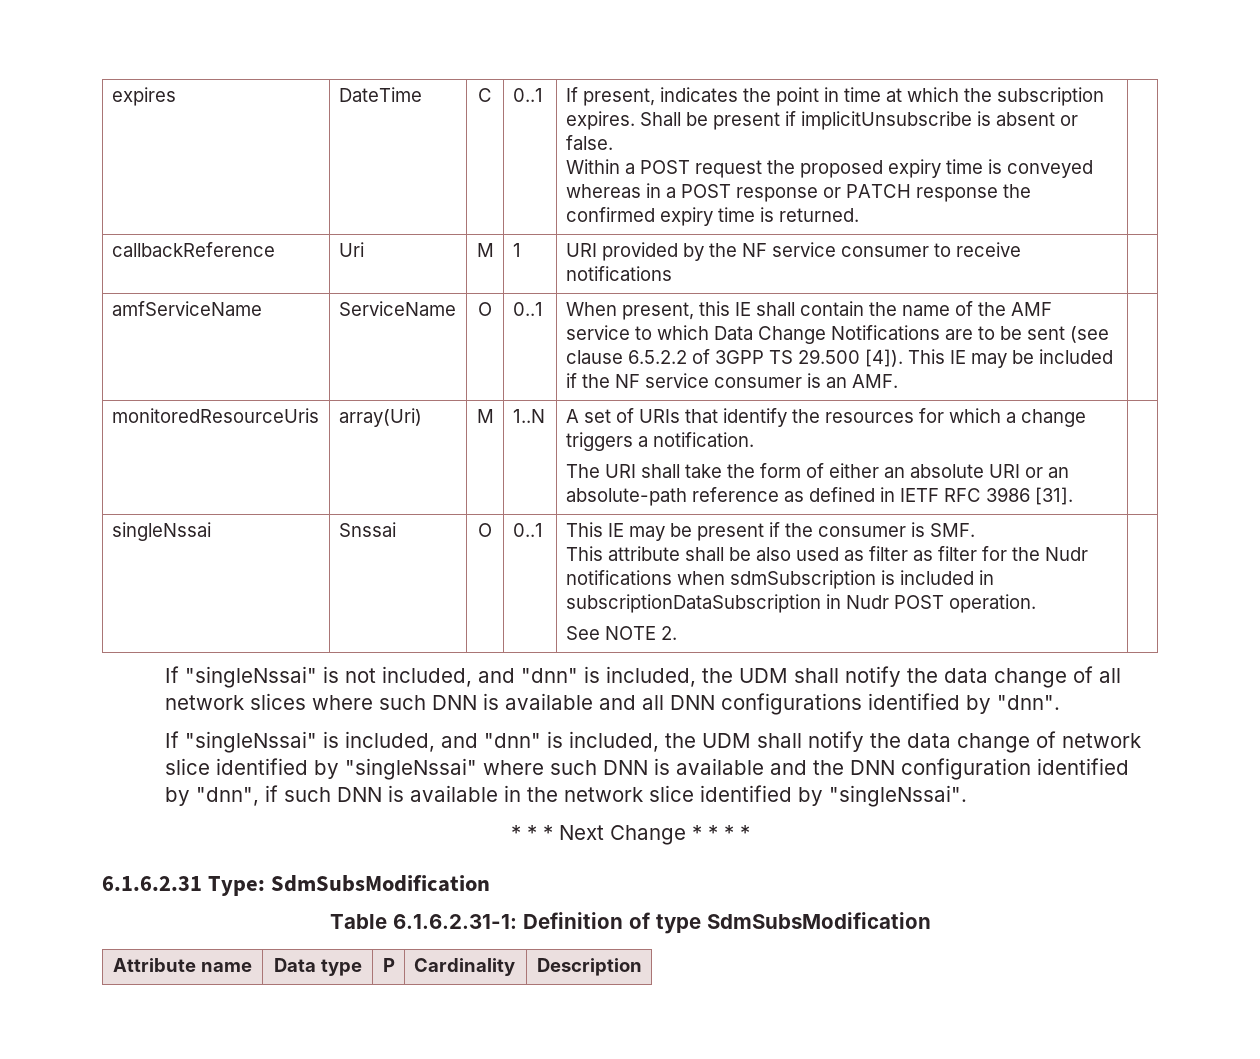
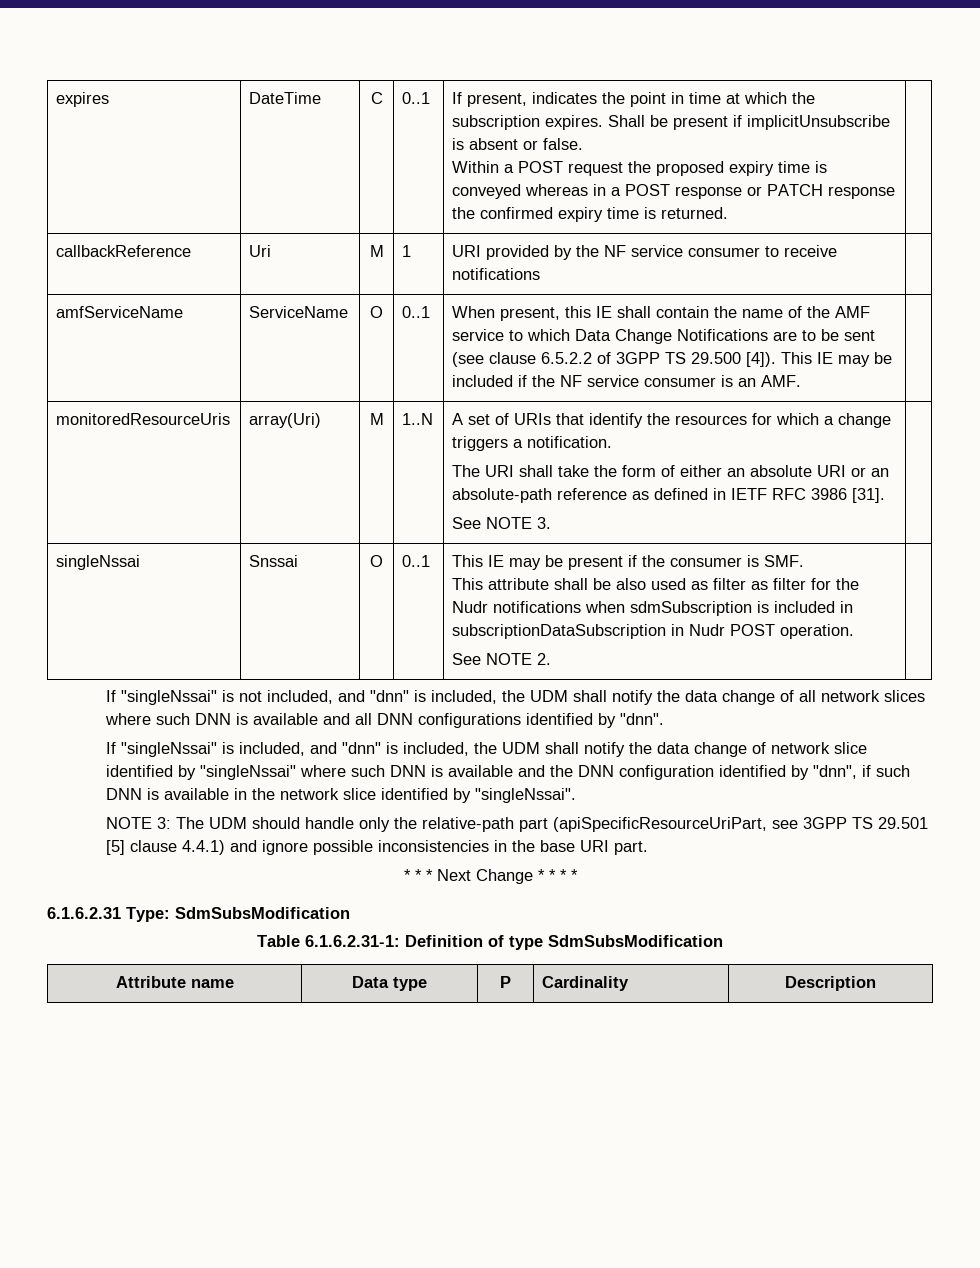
+ See NOTE 3.
+ NOTE 3: The UDM should handle only the relative-path part (apiSpecificResourceUriPart, see 3GPP TS 29.501 [5] clause 4.4.1) and ignore possible inconsistencies in the base URI part.

